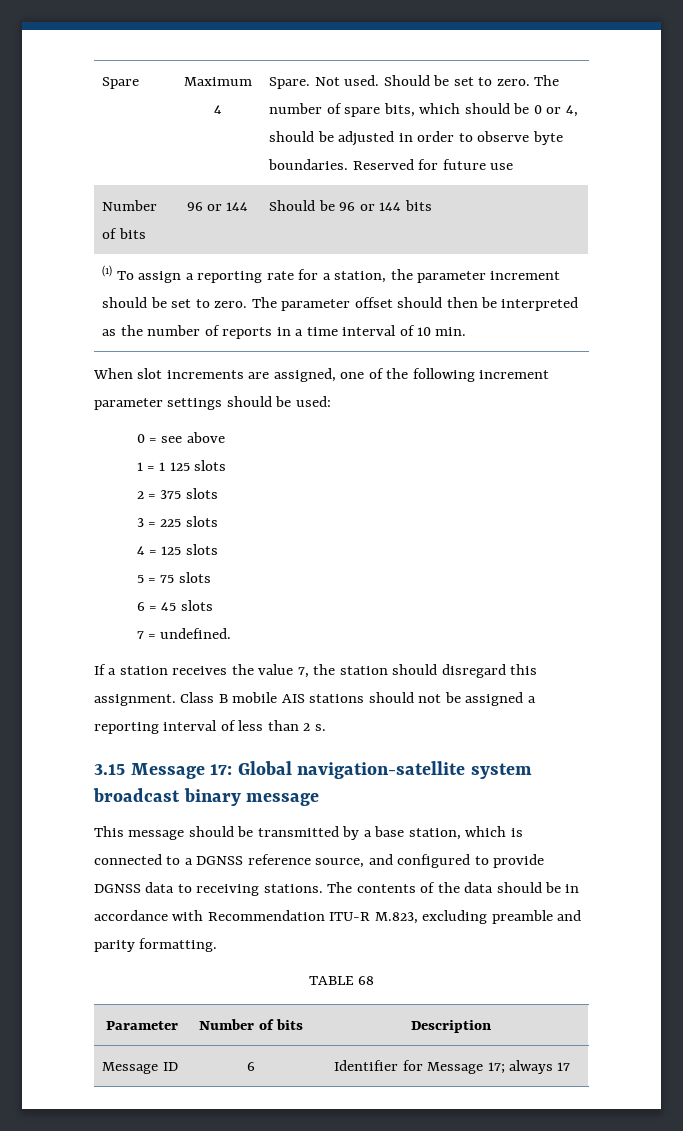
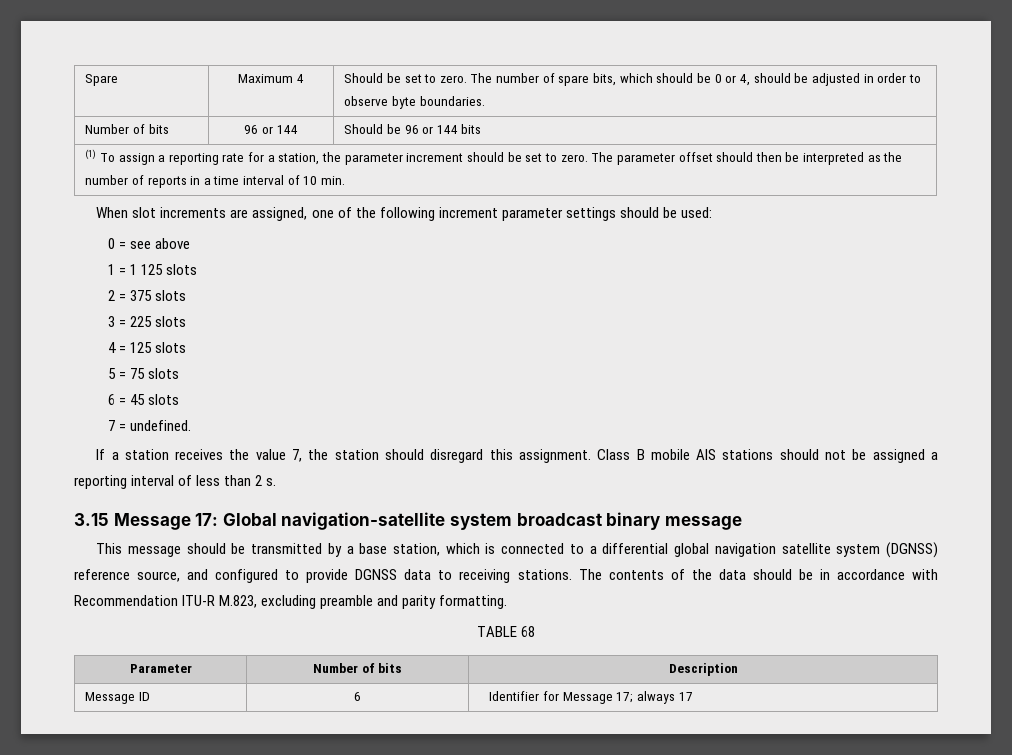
- Spare | Maximum 4 | Spare. Not used. Should be set to zero. The number of spare bits, which should be 0 or 4, should be adjusted in order to observe byte boundaries. Reserved for future use
+ Spare | Maximum 4 | Should be set to zero. The number of spare bits, which should be 0 or 4, should be adjusted in order to observe byte boundaries.
- This message should be transmitted by a base station, which is connected to a DGNSS reference source, and configured to provide DGNSS data to receiving stations.
+ This message should be transmitted by a base station, which is connected to a differential global navigation satellite system (DGNSS) reference source, and configured to provide DGNSS data to receiving stations.

